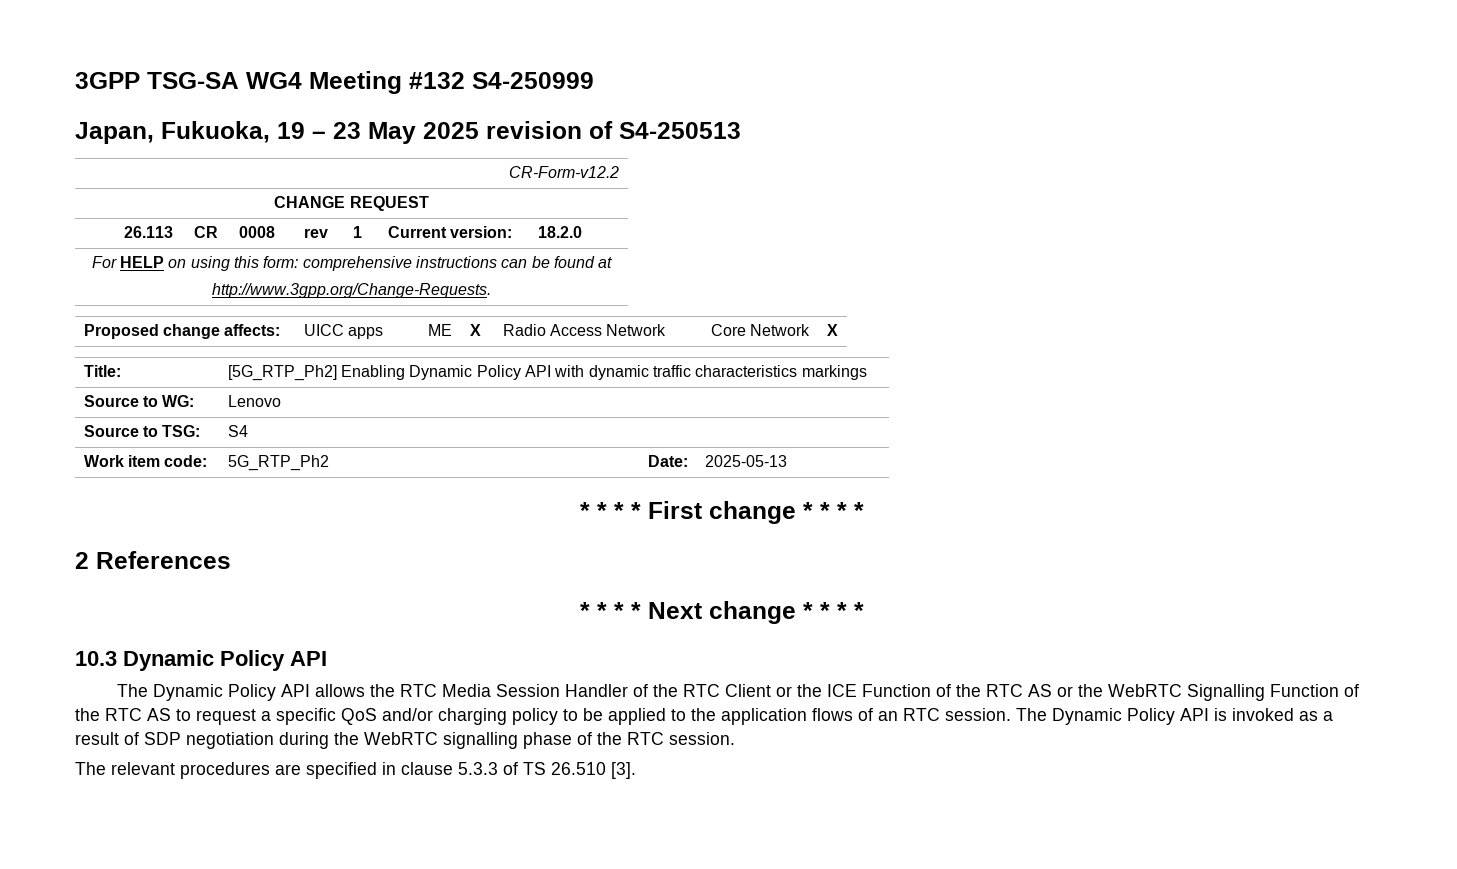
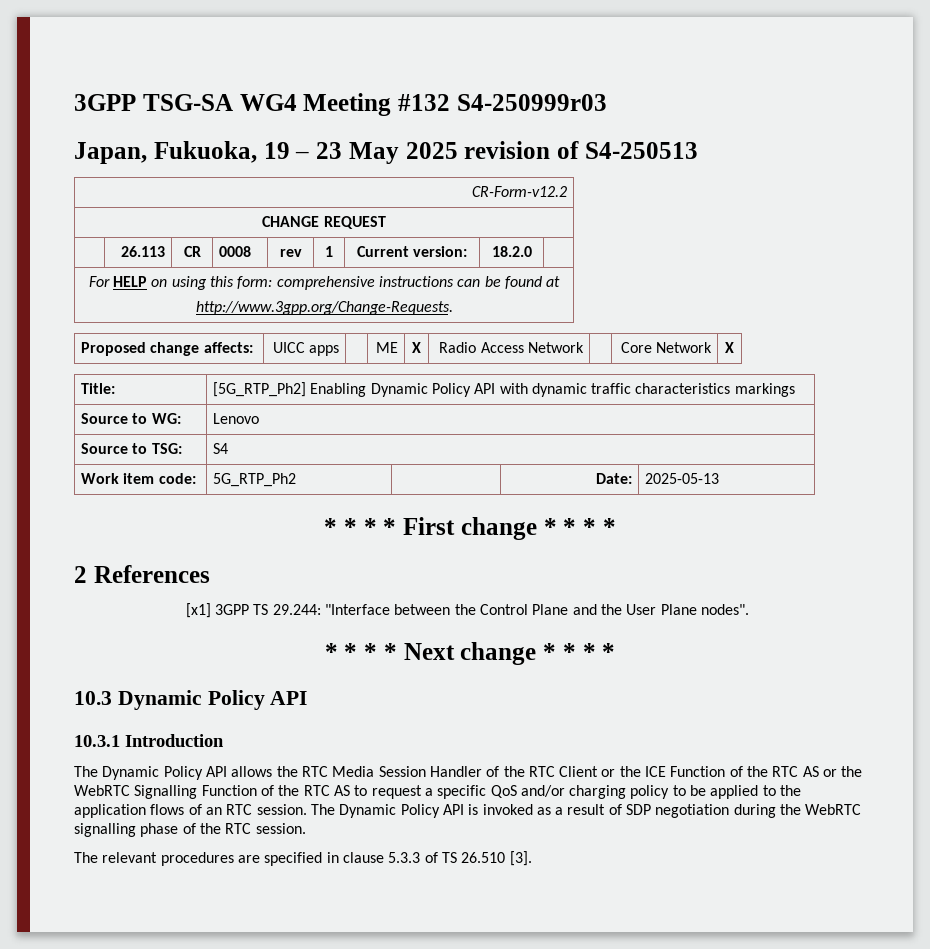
- 3GPP TSG-SA WG4 Meeting #132 S4-250999
+ 3GPP TSG-SA WG4 Meeting #132 S4-250999r03
+ [x1] 3GPP TS 29.244: "Interface between the Control Plane and the User Plane nodes".
+ 10.3.1 Introduction

